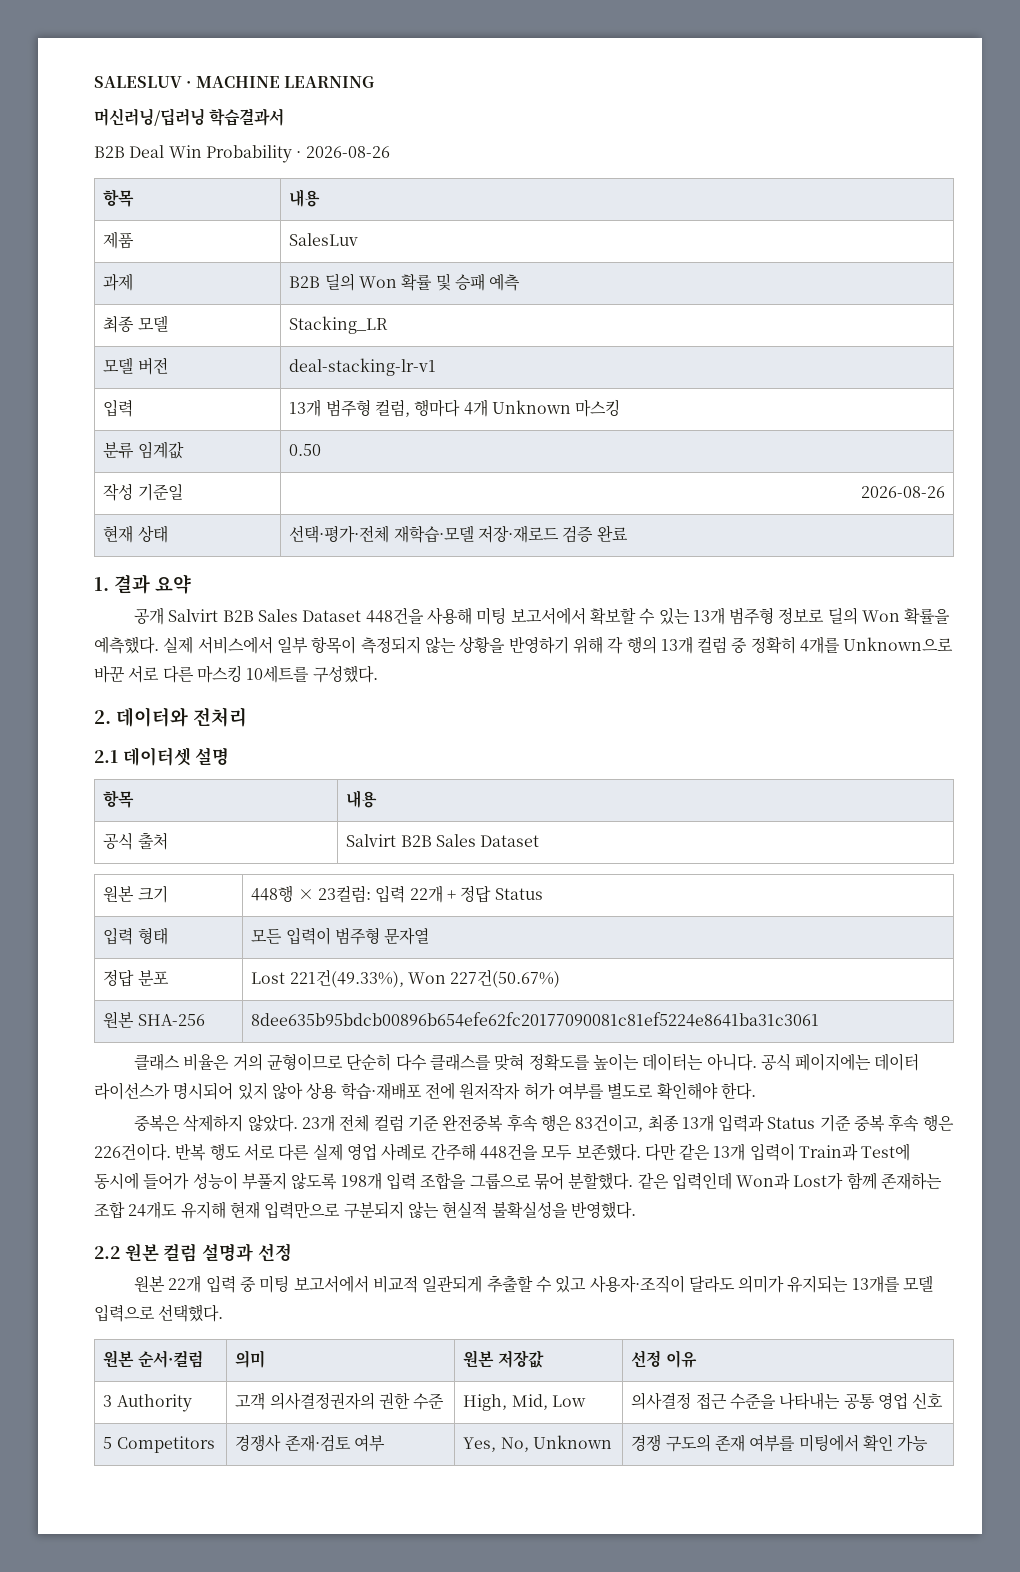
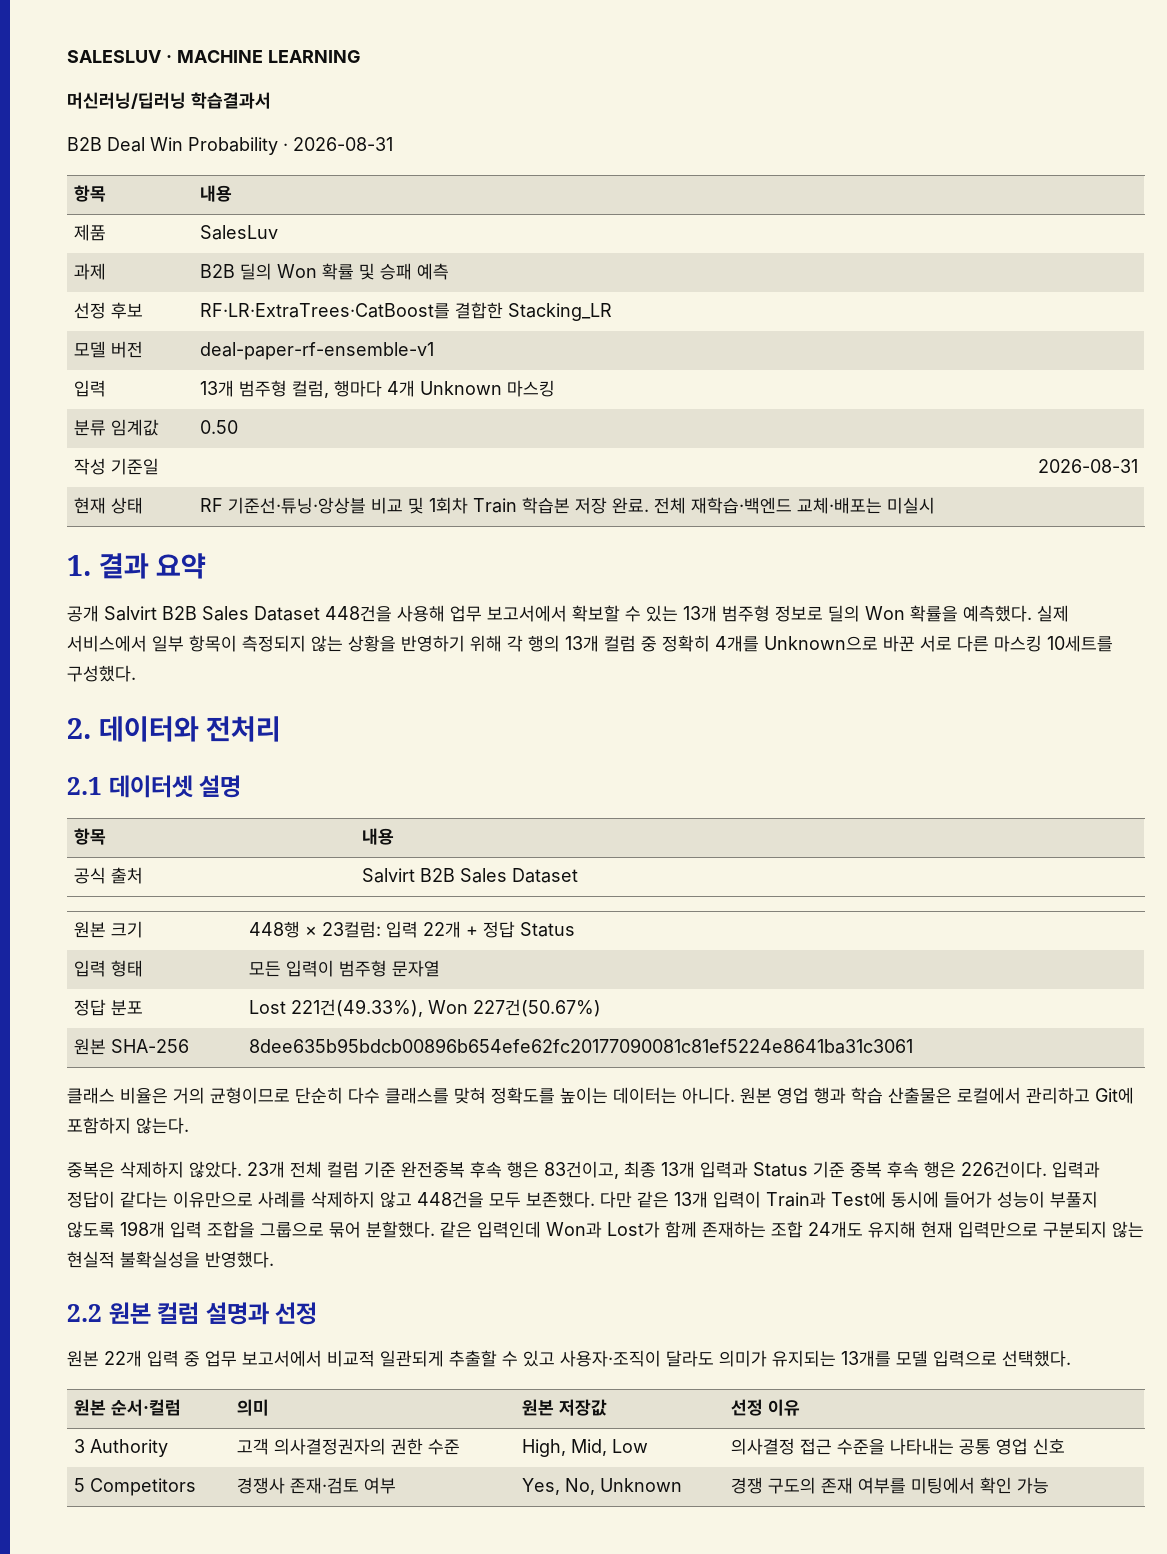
- B2B Deal Win Probability · 2026-08-26
+ B2B Deal Win Probability · 2026-08-31
- 최종 모델 | Stacking_LR
+ 선정 후보 | RF·LR·ExtraTrees·CatBoost를 결합한 Stacking_LR
- 모델 버전 | deal-stacking-lr-v1
+ 모델 버전 | deal-paper-rf-ensemble-v1
- 작성 기준일 | 2026-08-26
+ 작성 기준일 | 2026-08-31
- 현재 상태 | 선택·평가·전체 재학습·모델 저장·재로드 검증 완료
+ 현재 상태 | RF 기준선·튜닝·앙상블 비교 및 1회차 Train 학습본 저장 완료. 전체 재학습·백엔드 교체·배포는 미실시
- 공개 Salvirt B2B Sales Dataset 448건을 사용해 미팅 보고서에서 확보할 수 있는 13개 범주형 정보로 딜의 Won 확률을 예측했다.
+ 공개 Salvirt B2B Sales Dataset 448건을 사용해 업무 보고서에서 확보할 수 있는 13개 범주형 정보로 딜의 Won 확률을 예측했다.
- 공식 페이지에는 데이터 라이선스가 명시되어 있지 않아 상용 학습·재배포 전에 원저작자 허가 여부를 별도로 확인해야 한다.
+ 원본 영업 행과 학습 산출물은 로컬에서 관리하고 Git에 포함하지 않는다.
- 반복 행도 서로 다른 실제 영업 사례로 간주해 448건을 모두 보존했다.
+ 입력과 정답이 같다는 이유만으로 사례를 삭제하지 않고 448건을 모두 보존했다.
- 원본 22개 입력 중 미팅 보고서에서 비교적 일관되게 추출할 수 있고 사용자·조직이 달라도 의미가 유지되는 13개를 모델 입력으로 선택했다.
+ 원본 22개 입력 중 업무 보고서에서 비교적 일관되게 추출할 수 있고 사용자·조직이 달라도 의미가 유지되는 13개를 모델 입력으로 선택했다.

